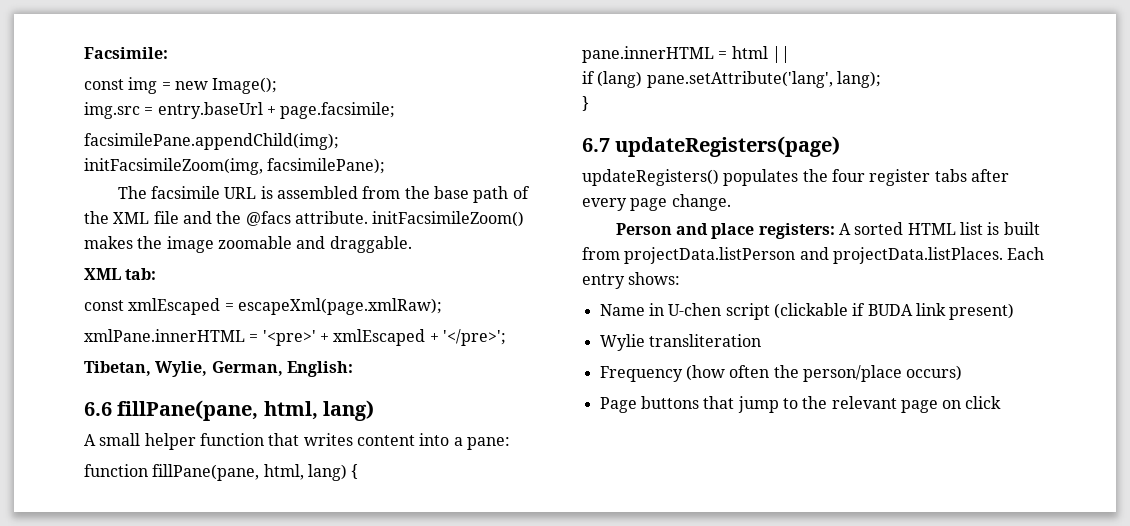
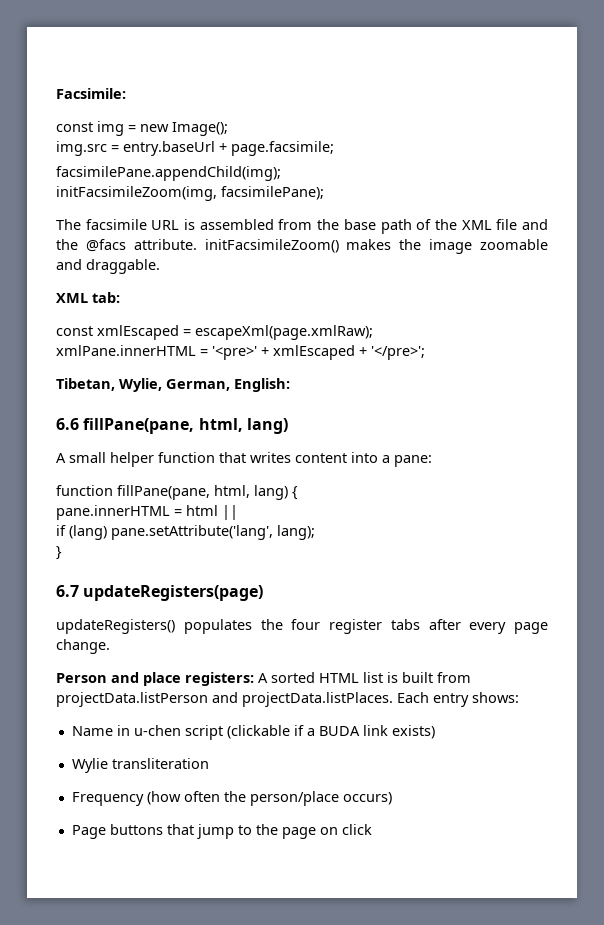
- Name in U-chen script (clickable if BUDA link present)
+ Name in u-chen script (clickable if a BUDA link exists)
- Page buttons that jump to the relevant page on click
+ Page buttons that jump to the page on click

